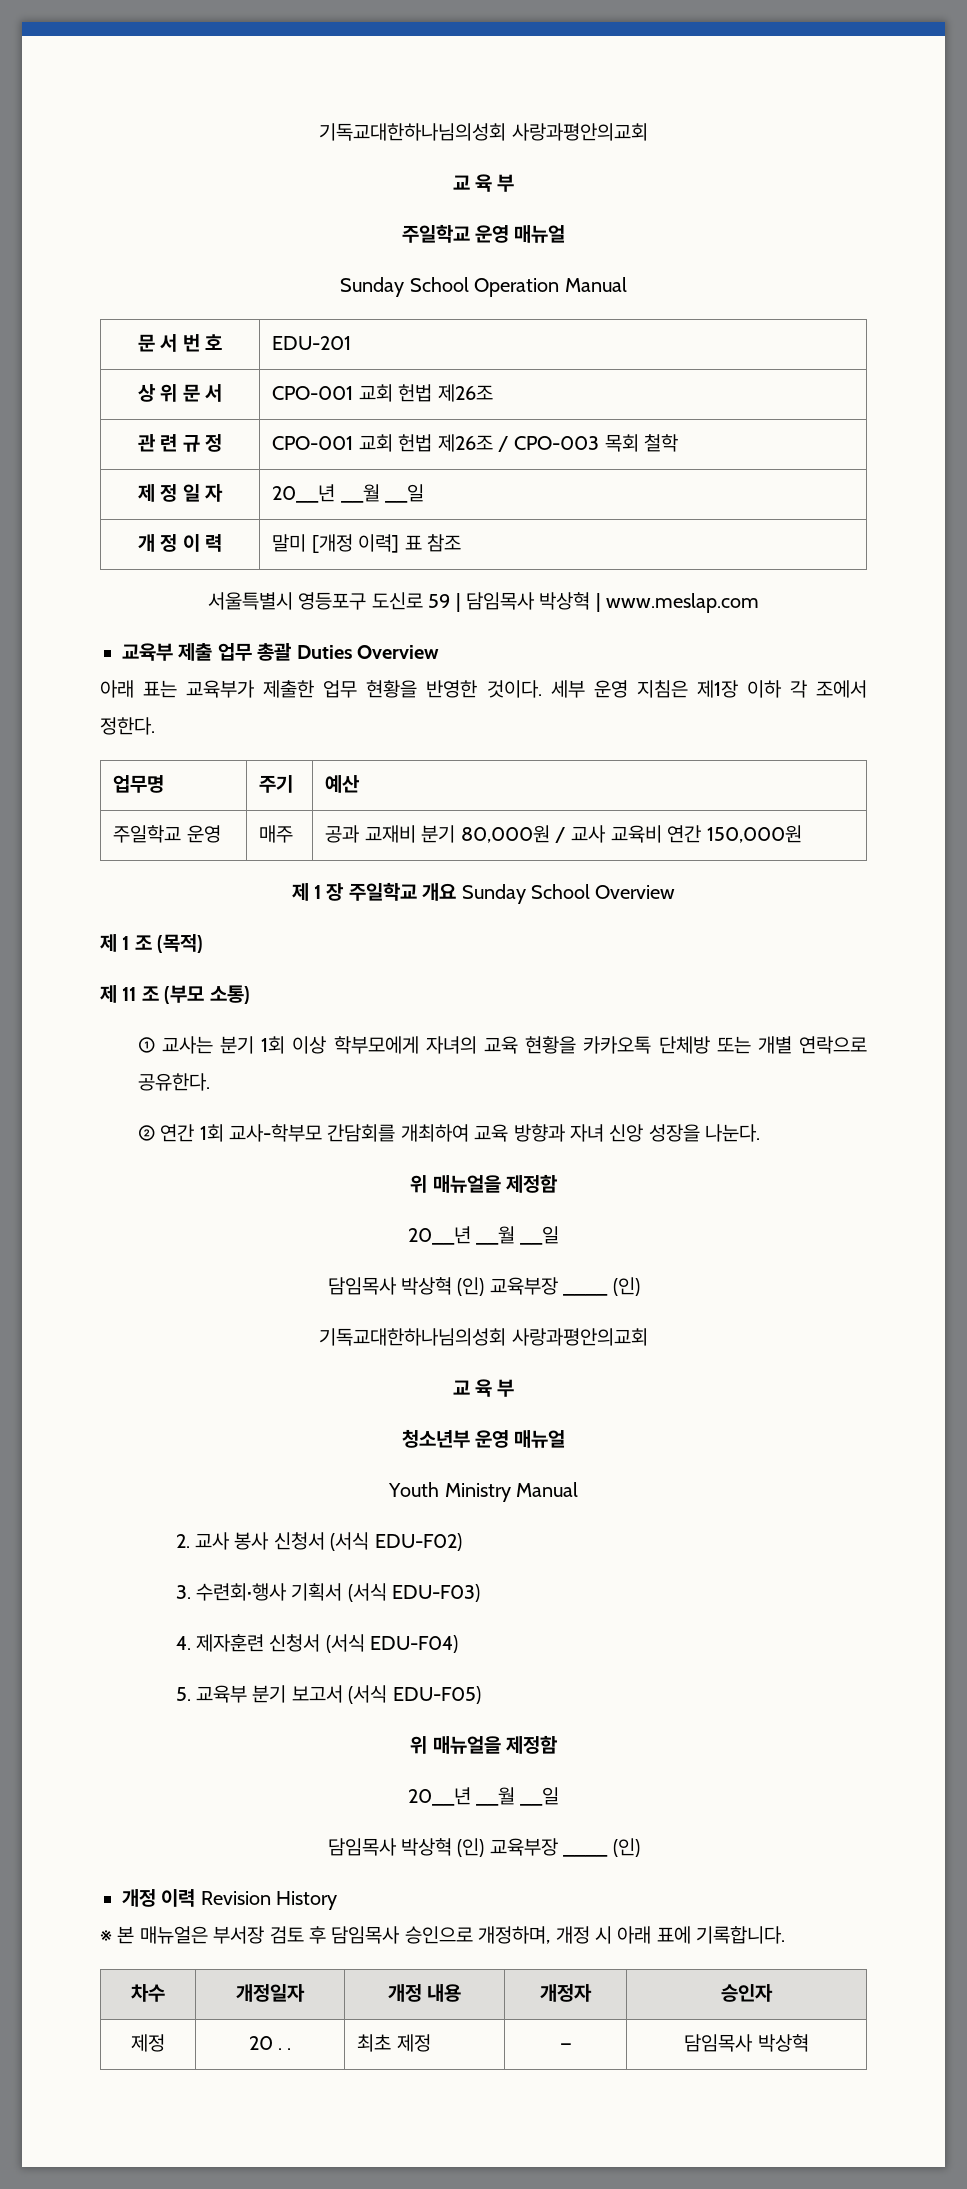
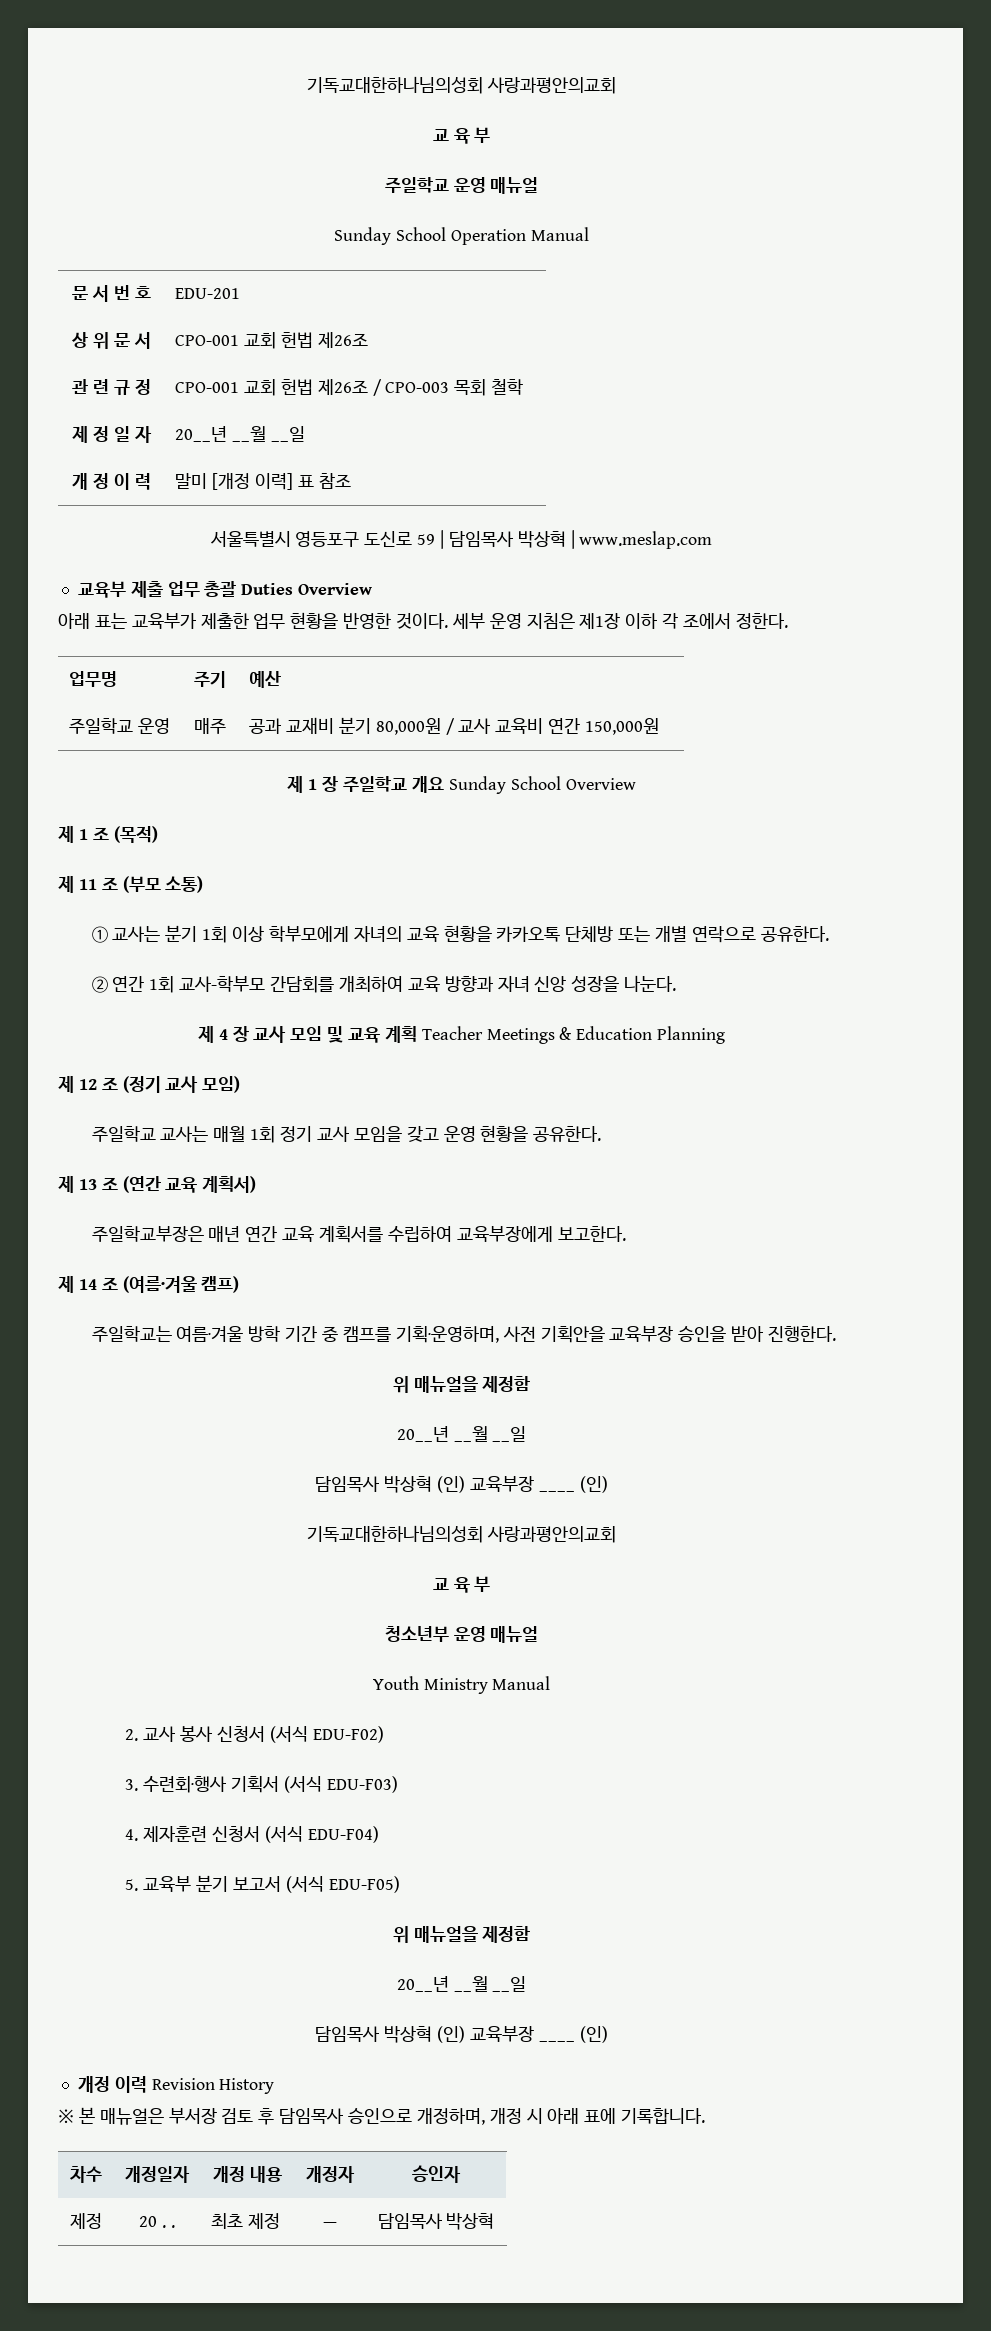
+ 제 4 장 교사 모임 및 교육 계획 Teacher Meetings & Education Planning
+ 제 12 조 (정기 교사 모임)
+ 주일학교 교사는 매월 1회 정기 교사 모임을 갖고 운영 현황을 공유한다.
+ 제 13 조 (연간 교육 계획서)
+ 주일학교부장은 매년 연간 교육 계획서를 수립하여 교육부장에게 보고한다.
+ 제 14 조 (여름·겨울 캠프)
+ 주일학교는 여름·겨울 방학 기간 중 캠프를 기획·운영하며, 사전 기획안을 교육부장 승인을 받아 진행한다.

